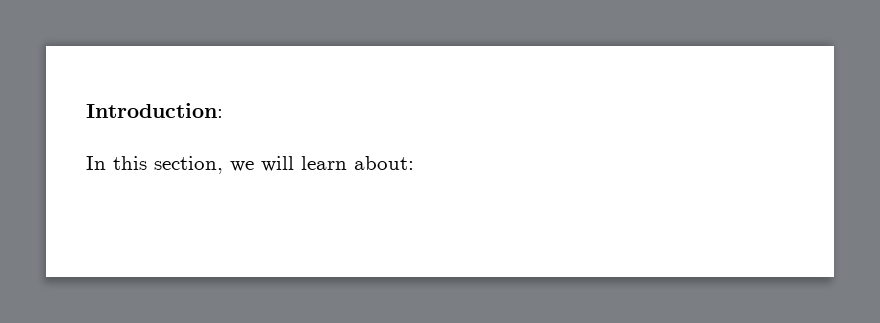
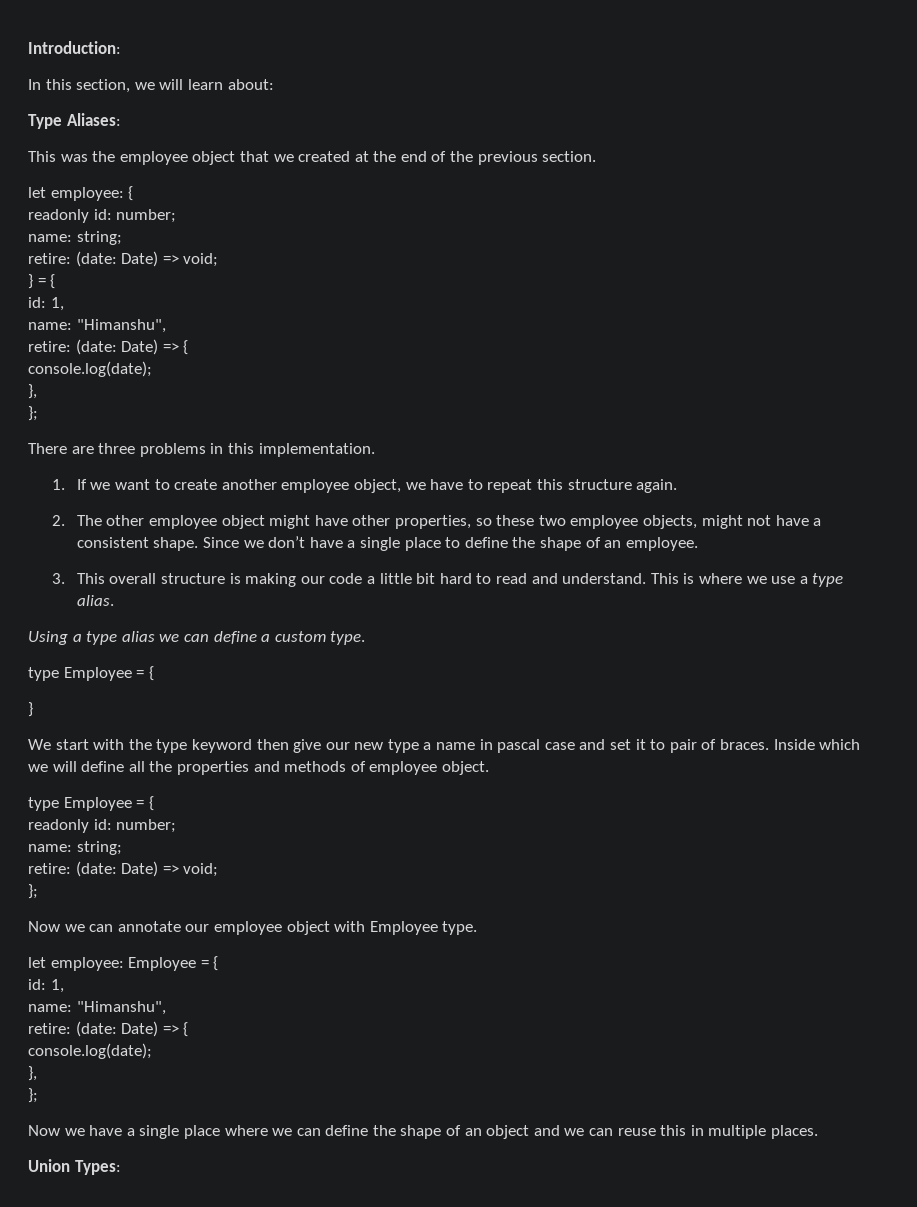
+ Type Aliases:
+ This was the employee object that we created at the end of the previous section.
+ let employee: {
+ readonly id: number;
+ name: string;
+ retire: (date: Date) => void;
+ } = {
+ id: 1,
+ name: "Himanshu",
+ retire: (date: Date) => {
+ console.log(date);
+ },
+ };
+ There are three problems in this implementation.
+ 1. If we want to create another employee object, we have to repeat this structure again.
+ 2. The other employee object might have other properties, so these two employee objects, might not have a consistent shape. Since we don’t have a single place to define the shape of an employee.
+ 3. This overall structure is making our code a little bit hard to read and understand. This is where we use a type alias.
+ Using a type alias we can define a custom type.
+ type Employee = {
+ }
+ We start with the type keyword then give our new type a name in pascal case and set it to pair of braces. Inside which we will define all the properties and methods of employee object.
+ type Employee = {
+ readonly id: number;
+ name: string;
+ retire: (date: Date) => void;
+ };
+ Now we can annotate our employee object with Employee type.
+ let employee: Employee = {
+ id: 1,
+ name: "Himanshu",
+ retire: (date: Date) => {
+ console.log(date);
+ },
+ };
+ Now we have a single place where we can define the shape of an object and we can reuse this in multiple places.
+ Union Types:

